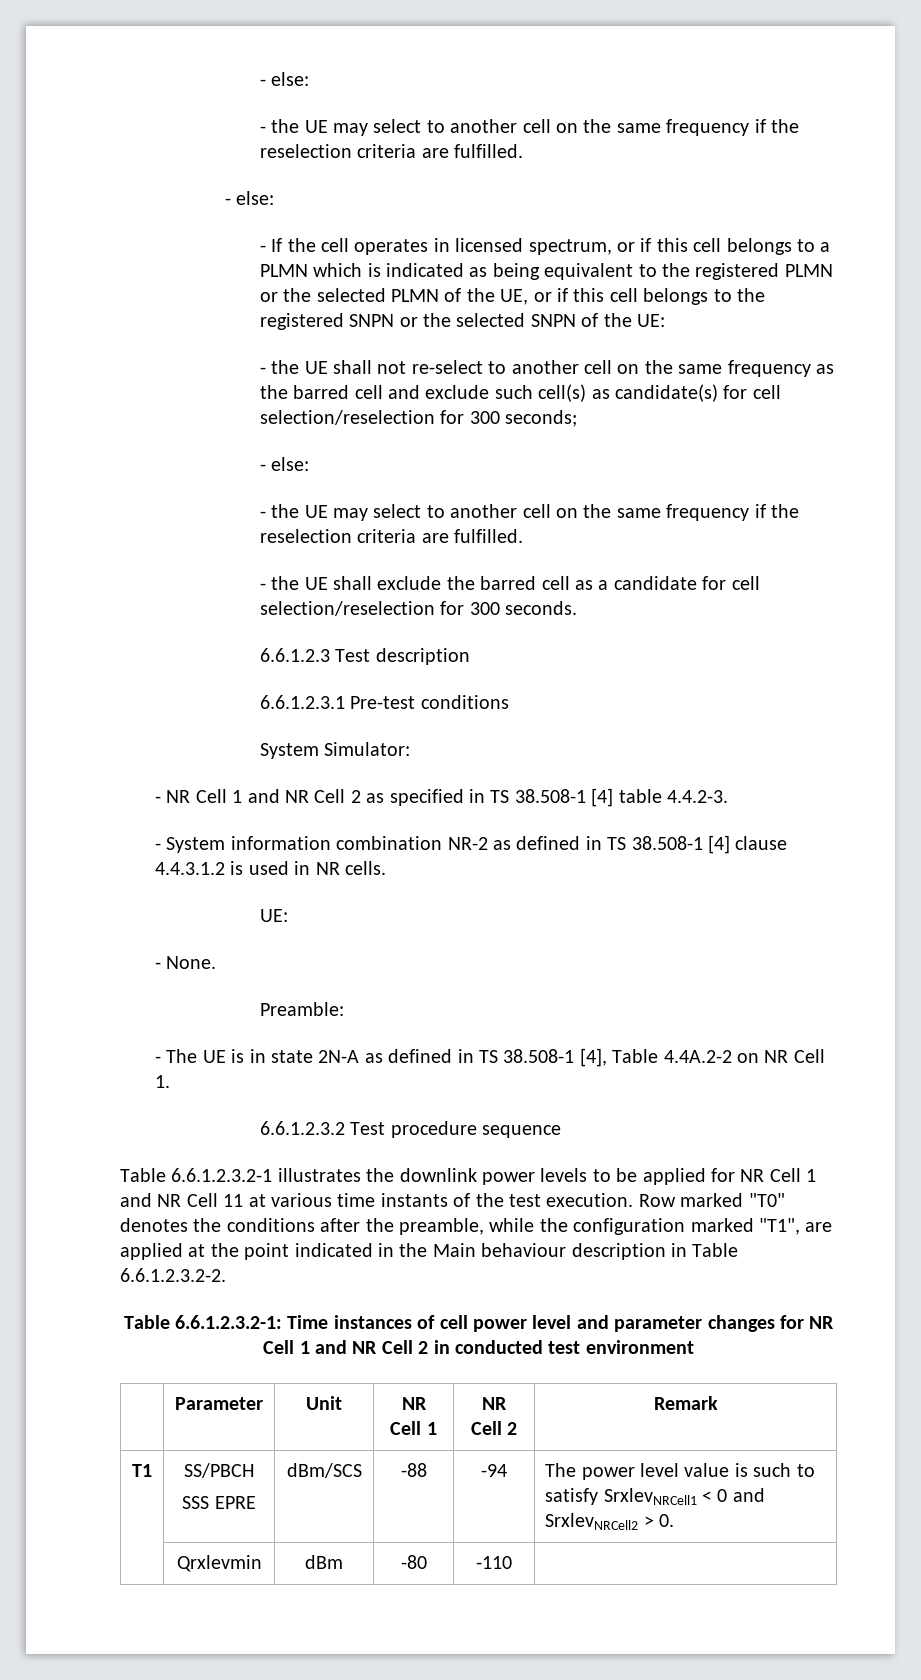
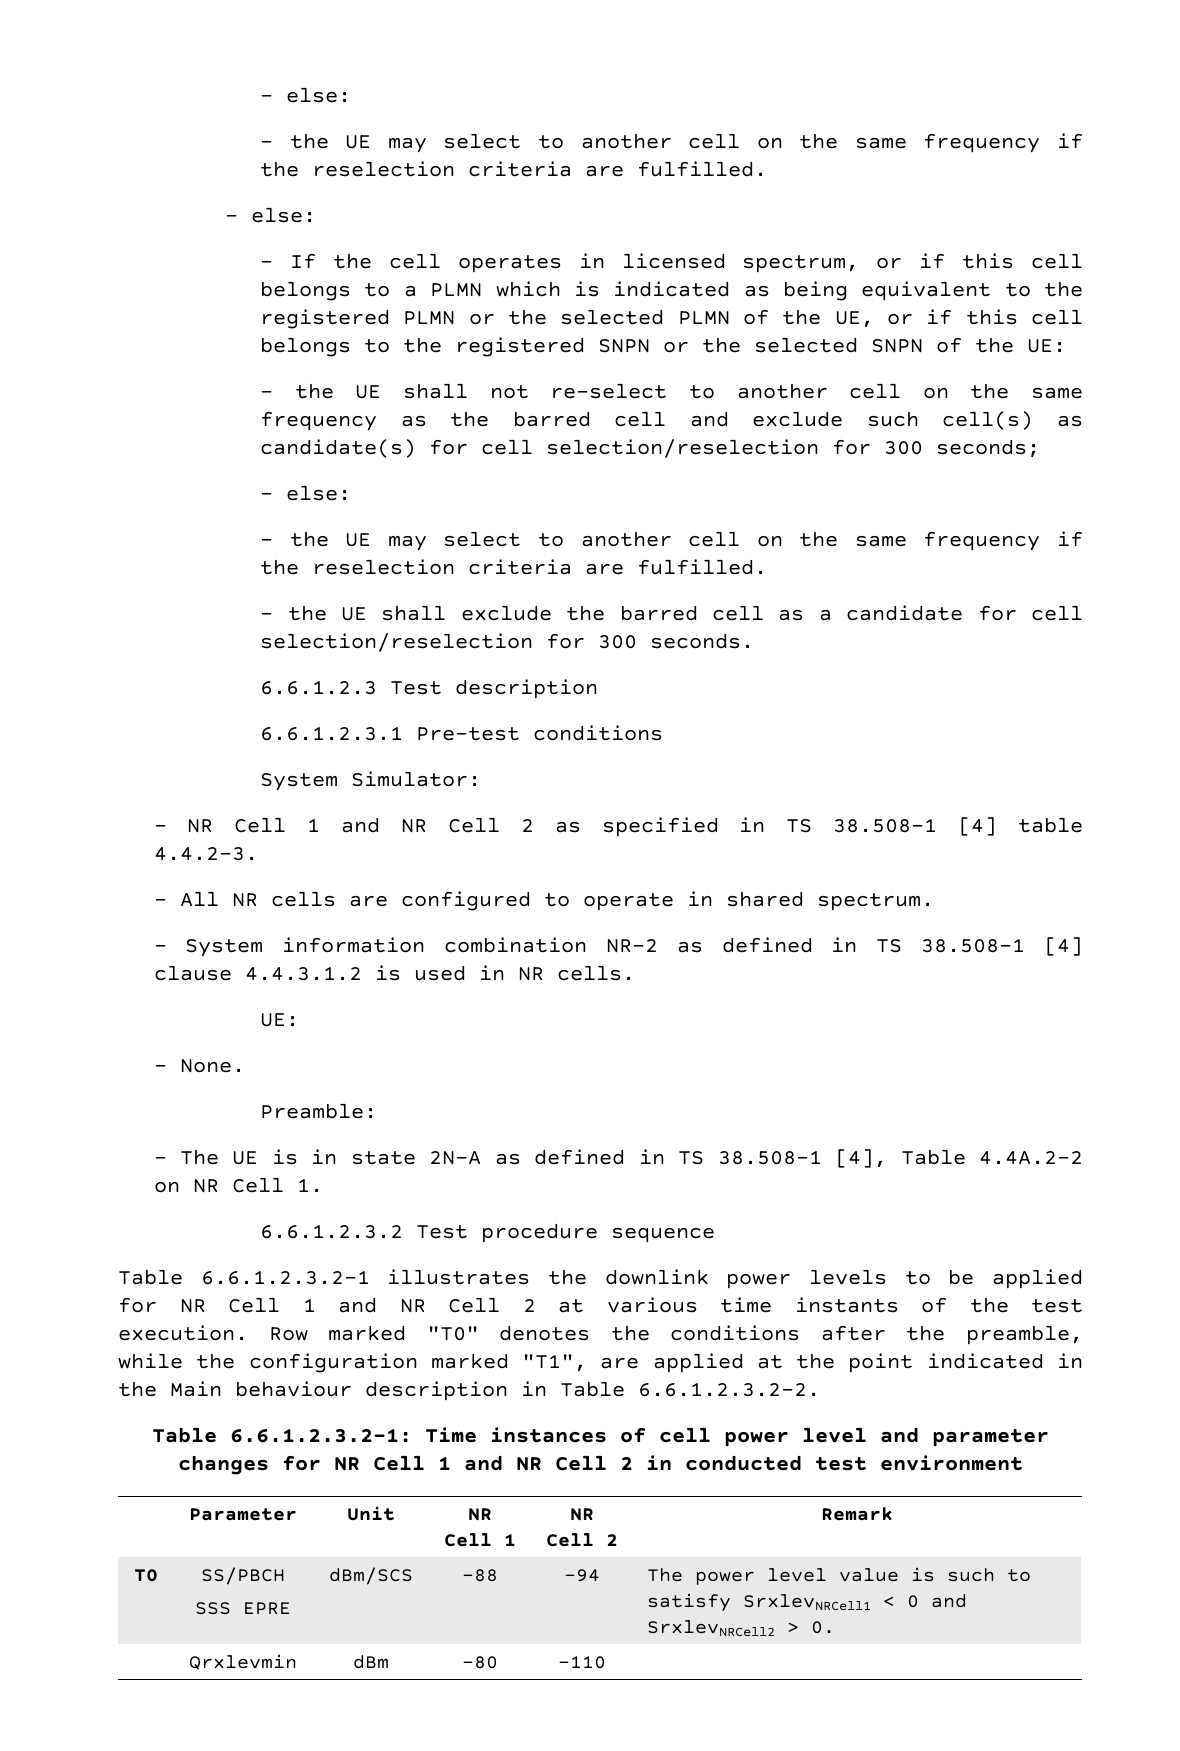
+ - All NR cells are configured to operate in shared spectrum.
- Table 6.6.1.2.3.2-1 illustrates the downlink power levels to be applied for NR Cell 1 and NR Cell 11 at various time instants of the test execution.
+ Table 6.6.1.2.3.2-1 illustrates the downlink power levels to be applied for NR Cell 1 and NR Cell 2 at various time instants of the test execution.
- T1 | SS/PBCH
+ T0 | SS/PBCH

